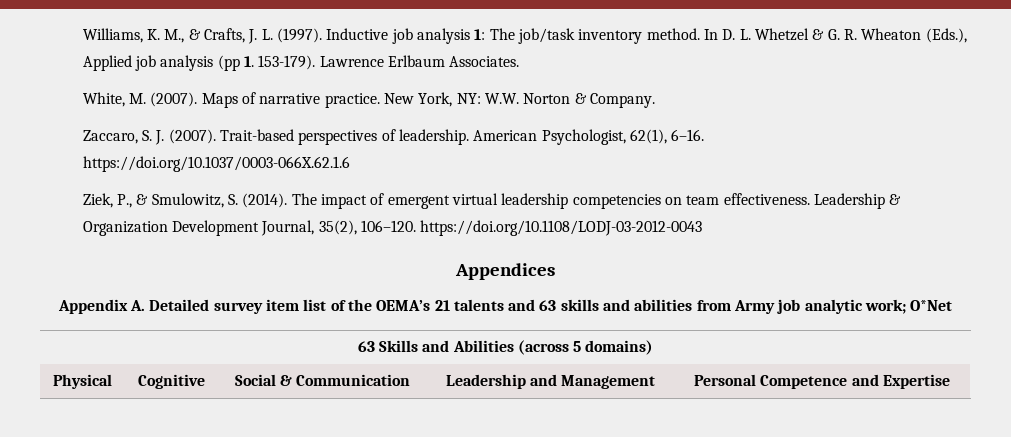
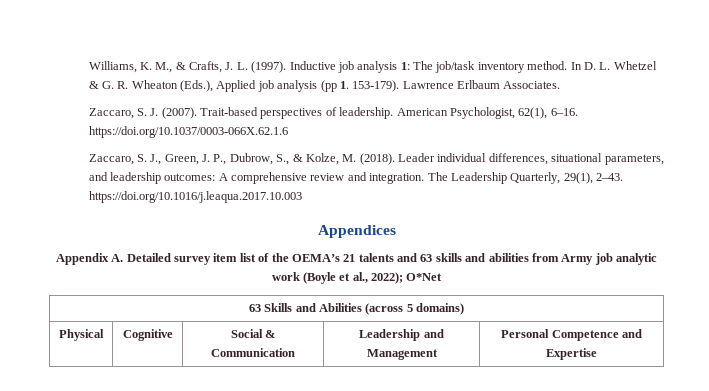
- White, M. (2007). Maps of narrative practice. New York, NY: W.W. Norton & Company.
- Ziek, P., & Smulowitz, S. (2014). The impact of emergent virtual leadership competencies on team effectiveness. Leadership & Organization Development Journal, 35(2), 106–120. https://doi.org/10.1108/LODJ-03-2012-0043
+ Zaccaro, S. J., Green, J. P., Dubrow, S., & Kolze, M. (2018). Leader individual differences, situational parameters, and leadership outcomes: A comprehensive review and integration. The Leadership Quarterly, 29(1), 2–43. https://doi.org/10.1016/j.leaqua.2017.10.003
- Appendix A. Detailed survey item list of the OEMA’s 21 talents and 63 skills and abilities from Army job analytic work; O*Net
+ Appendix A. Detailed survey item list of the OEMA’s 21 talents and 63 skills and abilities from Army job analytic work (Boyle et al., 2022); O*Net

